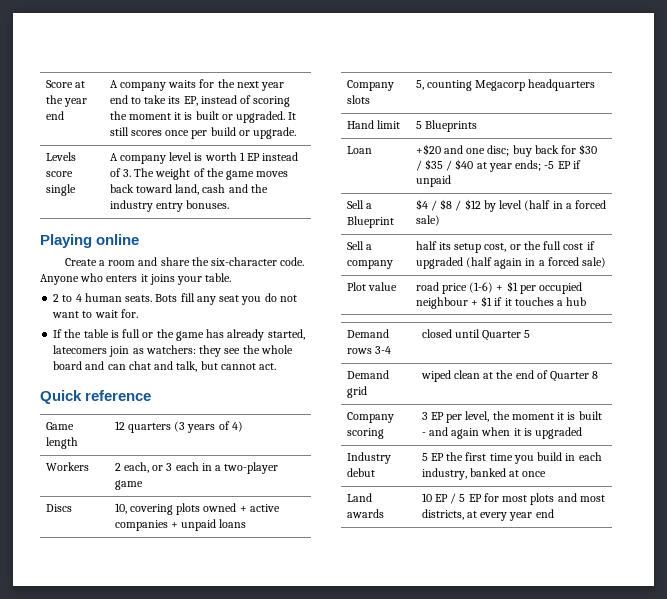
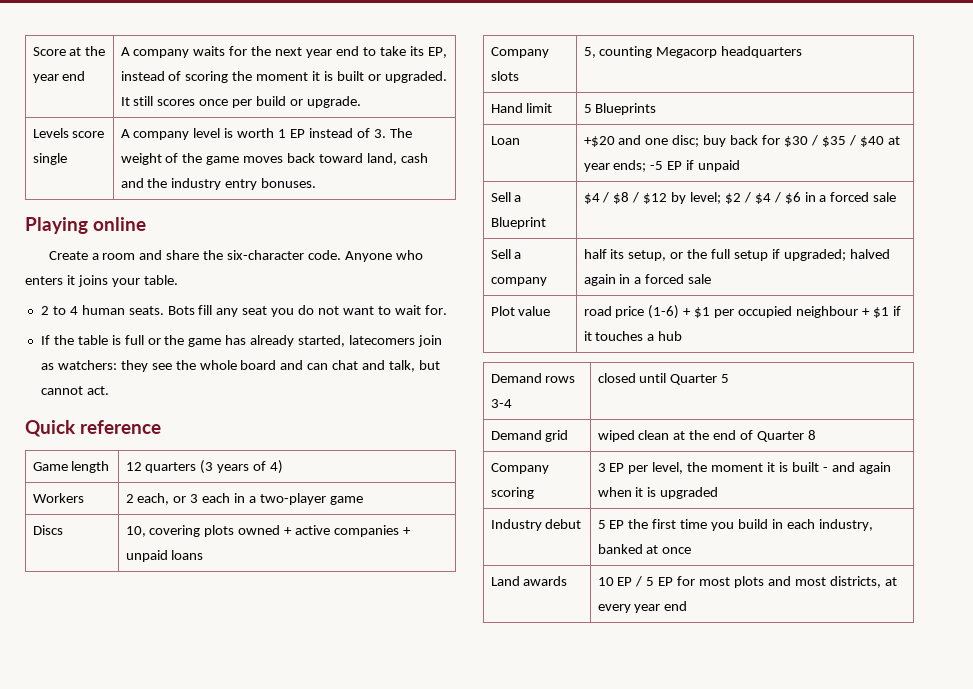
- Sell a Blueprint | $4 / $8 / $12 by level (half in a forced sale)
+ Sell a Blueprint | $4 / $8 / $12 by level; $2 / $4 / $6 in a forced sale
- Sell a company | half its setup cost, or the full cost if upgraded (half again in a forced sale)
+ Sell a company | half its setup, or the full setup if upgraded; halved again in a forced sale

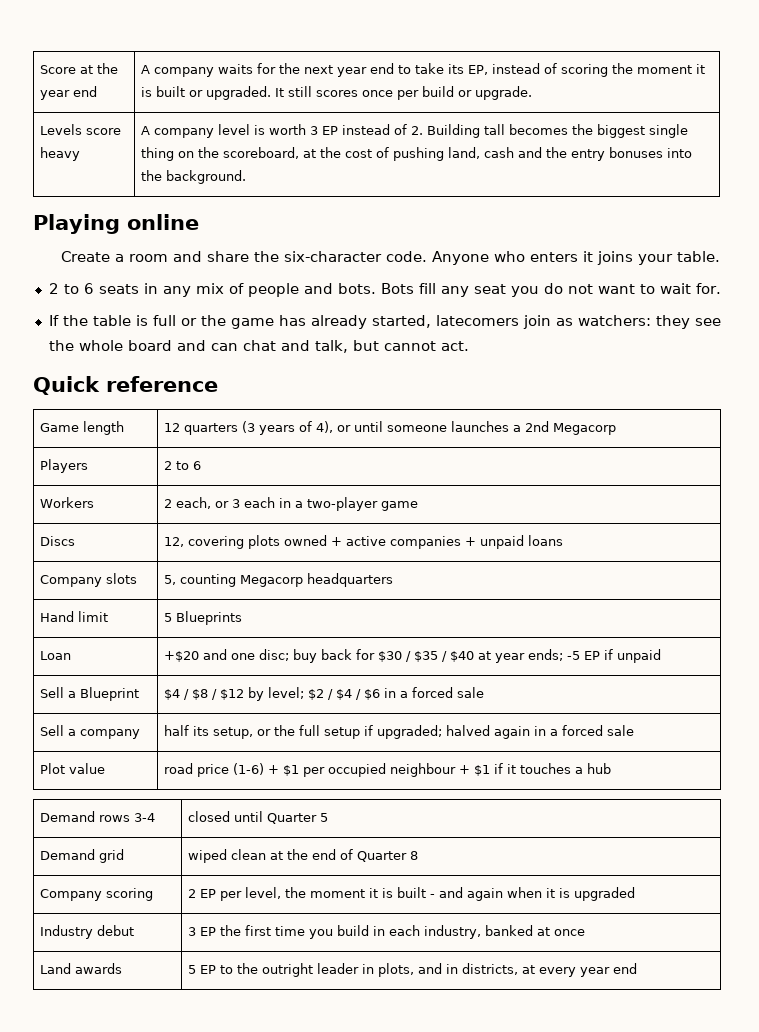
- Levels score single | A company level is worth 1 EP instead of 3. The weight of the game moves back toward land, cash and the industry entry bonuses.
+ Levels score heavy | A company level is worth 3 EP instead of 2. Building tall becomes the biggest single thing on the scoreboard, at the cost of pushing land, cash and the entry bonuses into the background.
- 2 to 4 human seats.
+ 2 to 6 seats in any mix of people and bots.
- Game length | 12 quarters (3 years of 4)
+ Game length | 12 quarters (3 years of 4), or until someone launches a 2nd Megacorp
+ Players | 2 to 6
- Discs | 10, covering plots owned + active companies + unpaid loans
+ Discs | 12, covering plots owned + active companies + unpaid loans
- Company scoring | 3 EP per level, the moment it is built - and again when it is upgraded
+ Company scoring | 2 EP per level, the moment it is built - and again when it is upgraded
- Industry debut | 5 EP the first time you build in each industry, banked at once
+ Industry debut | 3 EP the first time you build in each industry, banked at once
- Land awards | 10 EP / 5 EP for most plots and most districts, at every year end
+ Land awards | 5 EP to the outright leader in plots, and in districts, at every year end

